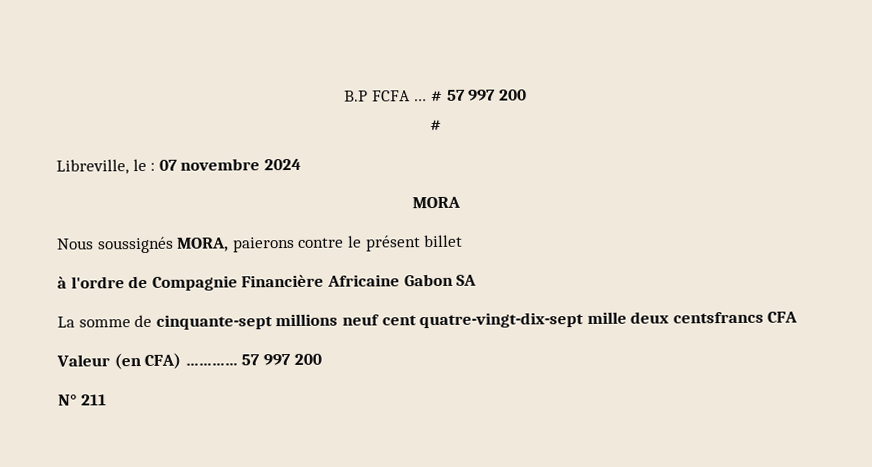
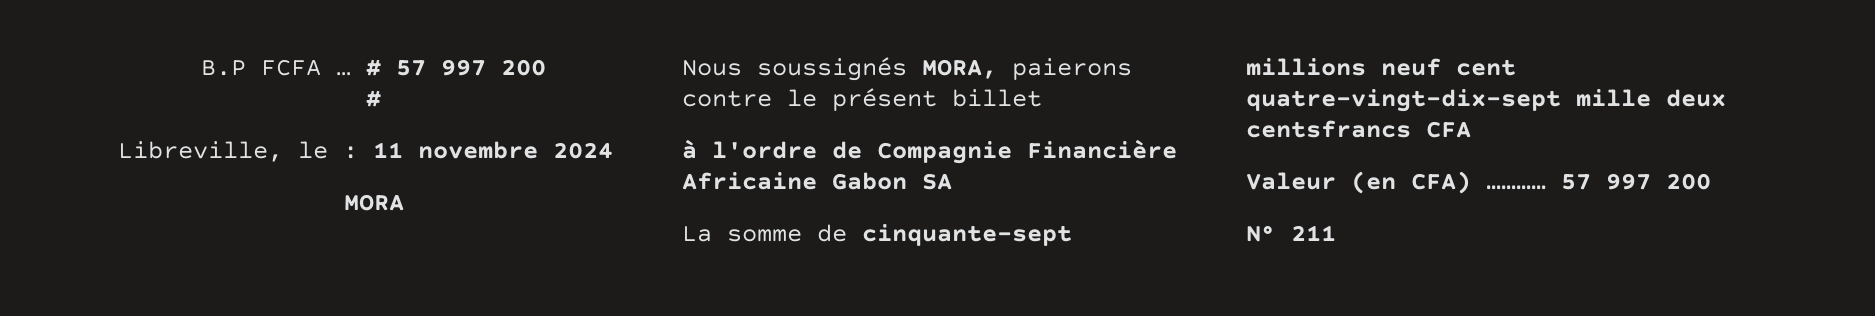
- Libreville, le : 07 novembre 2024
+ Libreville, le : 11 novembre 2024

